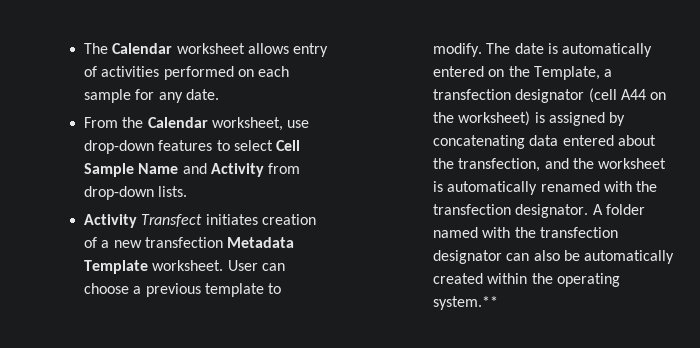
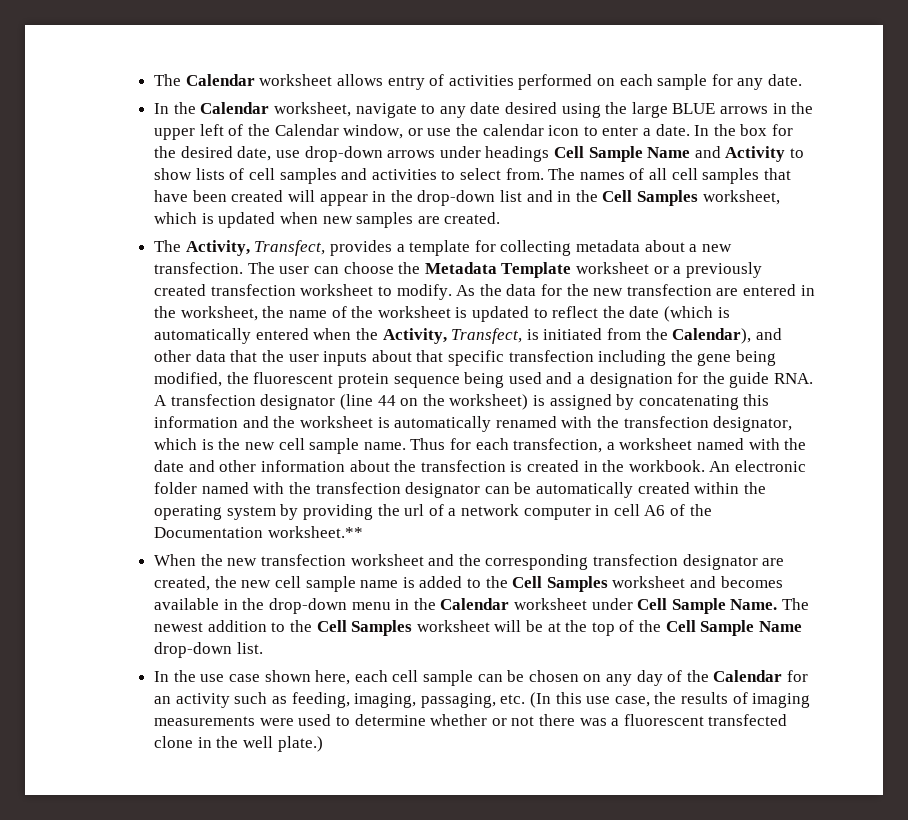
- From the Calendar worksheet, use drop-down features to select Cell Sample Name and Activity from drop-down lists.
- Activity Transfect initiates creation of a new transfection Metadata Template worksheet. User can choose a previous template to modify. The date is automatically entered on the Template, a transfection designator (cell A44 on the worksheet) is assigned by concatenating data entered about the transfection, and the worksheet is automatically renamed with the transfection designator. A folder named with the transfection designator can also be automatically created within the operating system.**
+ In the Calendar worksheet, navigate to any date desired using the large BLUE arrows in the upper left of the Calendar window, or use the calendar icon to enter a date. In the box for the desired date, use drop-down arrows under headings Cell Sample Name and Activity to show lists of cell samples and activities to select from. The names of all cell samples that have been created will appear in the drop-down list and in the Cell Samples worksheet, which is updated when new samples are created.
+ The Activity, Transfect, provides a template for collecting metadata about a new transfection. The user can choose the Metadata Template worksheet or a previously created transfection worksheet to modify. As the data for the new transfection are entered in the worksheet, the name of the worksheet is updated to reflect the date (which is automatically entered when the Activity, Transfect, is initiated from the Calendar), and other data that the user inputs about that specific transfection including the gene being modified, the fluorescent protein sequence being used and a designation for the guide RNA. A transfection designator (line 44 on the worksheet) is assigned by concatenating this information and the worksheet is automatically renamed with the transfection designator, which is the new cell sample name. Thus for each transfection, a worksheet named with the date and other information about the transfection is created in the workbook. An electronic folder named with the transfection designator can be automatically created within the operating system by providing the url of a network computer in cell A6 of the Documentation worksheet.**
+ When the new transfection worksheet and the corresponding transfection designator are created, the new cell sample name is added to the Cell Samples worksheet and becomes available in the drop-down menu in the Calendar worksheet under Cell Sample Name. The newest addition to the Cell Samples worksheet will be at the top of the Cell Sample Name drop-down list.
+ In the use case shown here, each cell sample can be chosen on any day of the Calendar for an activity such as feeding, imaging, passaging, etc. (In this use case, the results of imaging measurements were used to determine whether or not there was a fluorescent transfected clone in the well plate.)

